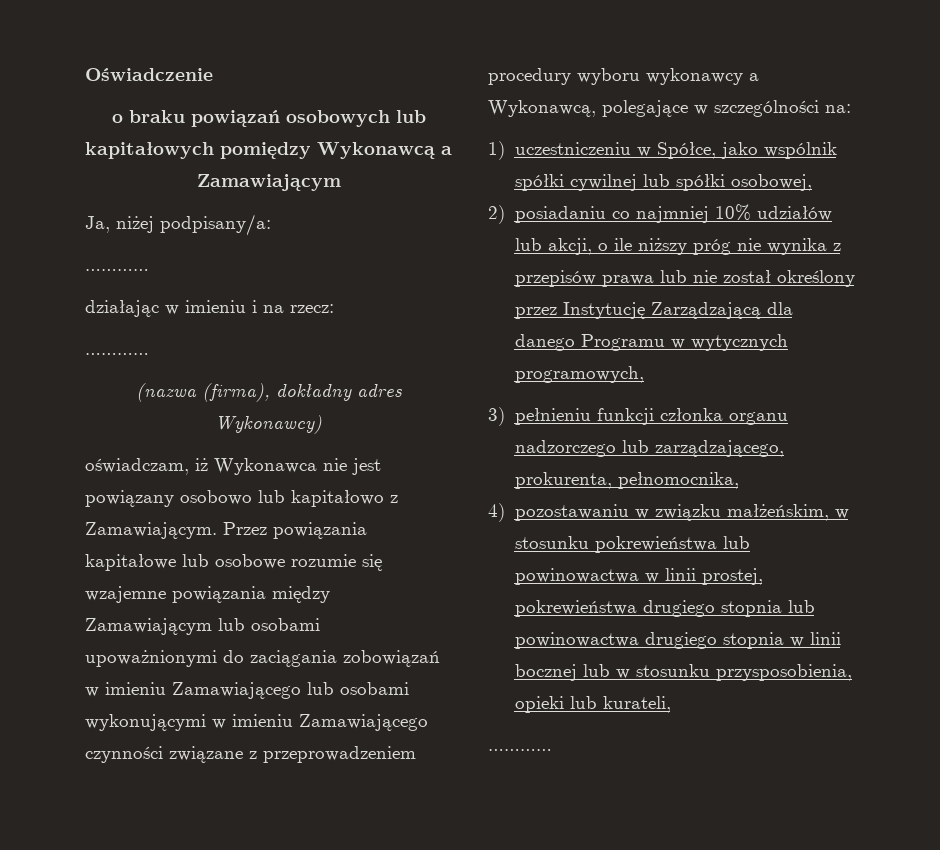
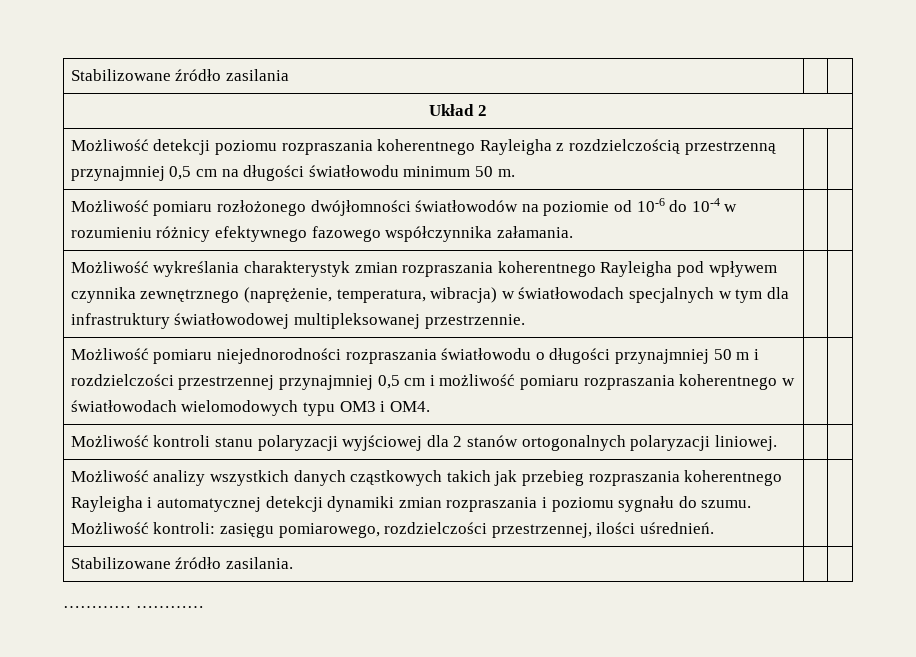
- Oświadczenie
- o braku powiązań osobowych lub kapitałowych pomiędzy Wykonawcą a Zamawiającym
- Ja, niżej podpisany/a:
- …………
- działając w imieniu i na rzecz:
- …………
- (nazwa (firma), dokładny adres Wykonawcy)
- oświadczam, iż Wykonawca nie jest powiązany osobowo lub kapitałowo z Zamawiającym. Przez powiązania kapitałowe lub osobowe rozumie się wzajemne powiązania między Zamawiającym lub osobami upoważnionymi do zaciągania zobowiązań w imieniu Zamawiającego lub osobami wykonującymi w imieniu Zamawiającego czynności związane z przeprowadzeniem procedury wyboru wykonawcy a Wykonawcą, polegające w szczególności na:
- 1) uczestniczeniu w Spółce, jako wspólnik spółki cywilnej lub spółki osobowej,
- 2) posiadaniu co najmniej 10% udziałów lub akcji, o ile niższy próg nie wynika z przepisów prawa lub nie został określony przez Instytucję Zarządzającą dla danego Programu w wytycznych programowych,
- 3) pełnieniu funkcji członka organu nadzorczego lub zarządzającego, prokurenta, pełnomocnika,
- 4) pozostawaniu w związku małżeńskim, w stosunku pokrewieństwa lub powinowactwa w linii prostej, pokrewieństwa drugiego stopnia lub powinowactwa drugiego stopnia w linii bocznej lub w stosunku przysposobienia, opieki lub kurateli,
- …………
+ Stabilizowane źródło zasilania | |
+ Układ 2
+ Możliwość detekcji poziomu rozpraszania koherentnego Rayleigha z rozdzielczością przestrzenną przynajmniej 0,5 cm na długości światłowodu minimum 50 m. | |
+ Możliwość pomiaru rozłożonego dwójłomności światłowodów na poziomie od 10-6 do 10-4 w rozumieniu różnicy efektywnego fazowego współczynnika załamania. | |
+ Możliwość wykreślania charakterystyk zmian rozpraszania koherentnego Rayleigha pod wpływem czynnika zewnętrznego (naprężenie, temperatura, wibracja) w światłowodach specjalnych w tym dla infrastruktury światłowodowej multipleksowanej przestrzennie. | |
+ Możliwość pomiaru niejednorodności rozpraszania światłowodu o długości przynajmniej 50 m i rozdzielczości przestrzennej przynajmniej 0,5 cm i możliwość pomiaru rozpraszania koherentnego w światłowodach wielomodowych typu OM3 i OM4. | |
+ Możliwość kontroli stanu polaryzacji wyjściowej dla 2 stanów ortogonalnych polaryzacji liniowej. | |
+ Możliwość analizy wszystkich danych cząstkowych takich jak przebieg rozpraszania koherentnego Rayleigha i automatycznej detekcji dynamiki zmian rozpraszania i poziomu sygnału do szumu. Możliwość kontroli: zasięgu pomiarowego, rozdzielczości przestrzennej, ilości uśrednień. | |
+ Stabilizowane źródło zasilania. | |
+ ………… …………

